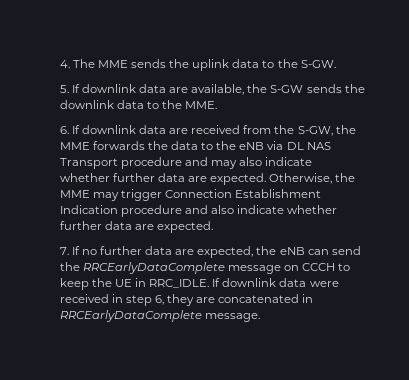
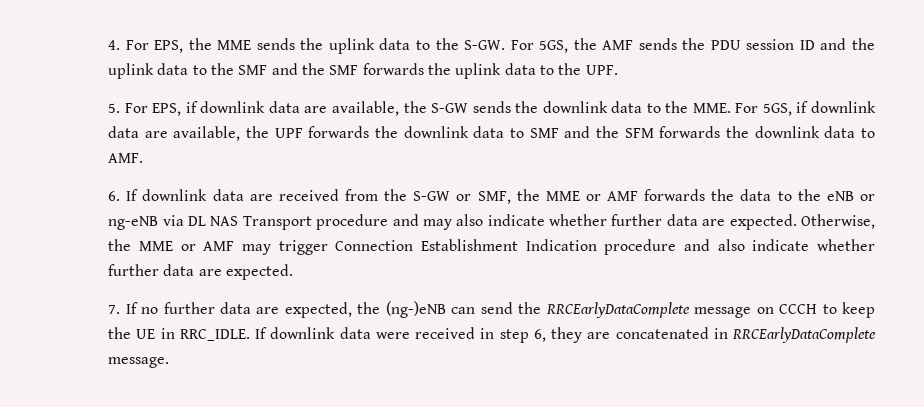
- 4. The MME sends the uplink data to the S-GW.
- 5. If downlink data are available, the S-GW sends the downlink data to the MME.
+ 4. For EPS, the MME sends the uplink data to the S-GW. For 5GS, the AMF sends the PDU session ID and the uplink data to the SMF and the SMF forwards the uplink data to the UPF.
+ 5. For EPS, if downlink data are available, the S-GW sends the downlink data to the MME. For 5GS, if downlink data are available, the UPF forwards the downlink data to SMF and the SFM forwards the downlink data to AMF.
- 6. If downlink data are received from the S-GW, the MME forwards the data to the eNB via DL NAS Transport procedure and may also indicate whether further data are expected.
+ 6. If downlink data are received from the S-GW or SMF, the MME or AMF forwards the data to the eNB or ng-eNB via DL NAS Transport procedure and may also indicate whether further data are expected.
- Otherwise, the MME may trigger Connection Establishment Indication procedure and also indicate whether further data are expected.
+ Otherwise, the MME or AMF may trigger Connection Establishment Indication procedure and also indicate whether further data are expected.
- 7. If no further data are expected, the eNB can send the RRCEarlyDataComplete message on CCCH to keep the UE in RRC_IDLE.
+ 7. If no further data are expected, the (ng-)eNB can send the RRCEarlyDataComplete message on CCCH to keep the UE in RRC_IDLE.

